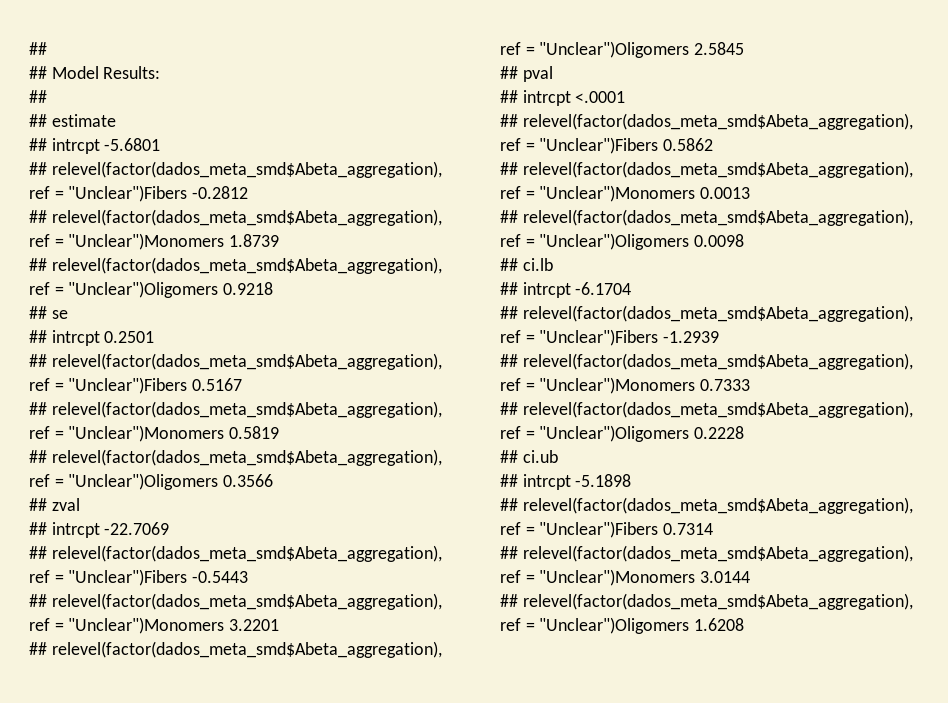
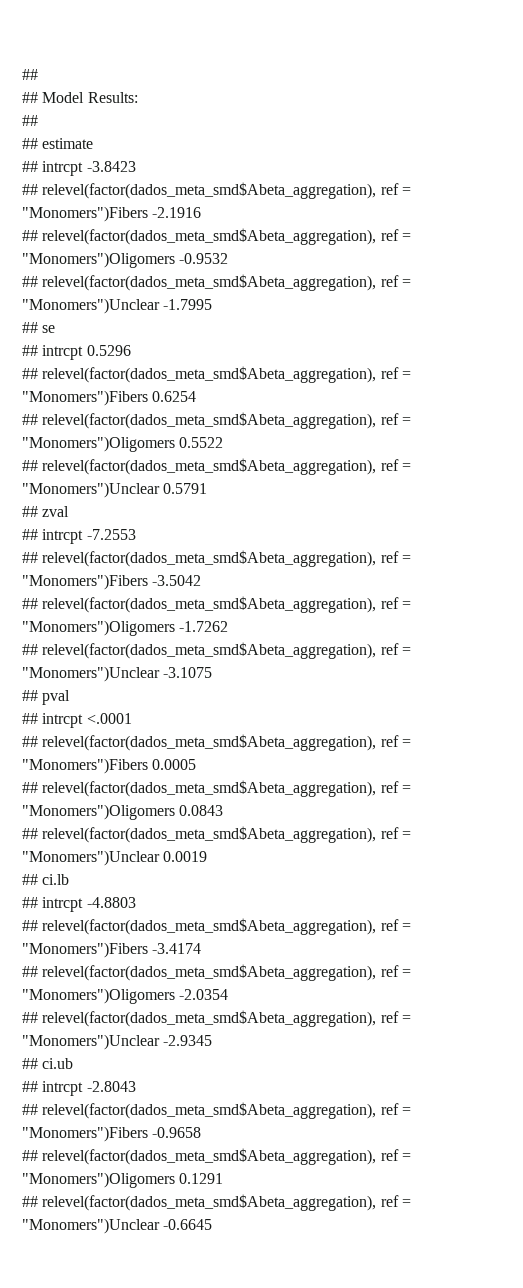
- ## intrcpt -5.6801
- ## relevel(factor(dados_meta_smd$Abeta_aggregation), ref = "Unclear")Fibers -0.2812
- ## relevel(factor(dados_meta_smd$Abeta_aggregation), ref = "Unclear")Monomers 1.8739
- ## relevel(factor(dados_meta_smd$Abeta_aggregation), ref = "Unclear")Oligomers 0.9218
+ ## intrcpt -3.8423
+ ## relevel(factor(dados_meta_smd$Abeta_aggregation), ref = "Monomers")Fibers -2.1916
+ ## relevel(factor(dados_meta_smd$Abeta_aggregation), ref = "Monomers")Oligomers -0.9532
+ ## relevel(factor(dados_meta_smd$Abeta_aggregation), ref = "Monomers")Unclear -1.7995
- ## intrcpt 0.2501
- ## relevel(factor(dados_meta_smd$Abeta_aggregation), ref = "Unclear")Fibers 0.5167
- ## relevel(factor(dados_meta_smd$Abeta_aggregation), ref = "Unclear")Monomers 0.5819
- ## relevel(factor(dados_meta_smd$Abeta_aggregation), ref = "Unclear")Oligomers 0.3566
+ ## intrcpt 0.5296
+ ## relevel(factor(dados_meta_smd$Abeta_aggregation), ref = "Monomers")Fibers 0.6254
+ ## relevel(factor(dados_meta_smd$Abeta_aggregation), ref = "Monomers")Oligomers 0.5522
+ ## relevel(factor(dados_meta_smd$Abeta_aggregation), ref = "Monomers")Unclear 0.5791
- ## intrcpt -22.7069
- ## relevel(factor(dados_meta_smd$Abeta_aggregation), ref = "Unclear")Fibers -0.5443
- ## relevel(factor(dados_meta_smd$Abeta_aggregation), ref = "Unclear")Monomers 3.2201
- ## relevel(factor(dados_meta_smd$Abeta_aggregation), ref = "Unclear")Oligomers 2.5845
+ ## intrcpt -7.2553
+ ## relevel(factor(dados_meta_smd$Abeta_aggregation), ref = "Monomers")Fibers -3.5042
+ ## relevel(factor(dados_meta_smd$Abeta_aggregation), ref = "Monomers")Oligomers -1.7262
+ ## relevel(factor(dados_meta_smd$Abeta_aggregation), ref = "Monomers")Unclear -3.1075
- ## relevel(factor(dados_meta_smd$Abeta_aggregation), ref = "Unclear")Fibers 0.5862
- ## relevel(factor(dados_meta_smd$Abeta_aggregation), ref = "Unclear")Monomers 0.0013
- ## relevel(factor(dados_meta_smd$Abeta_aggregation), ref = "Unclear")Oligomers 0.0098
+ ## relevel(factor(dados_meta_smd$Abeta_aggregation), ref = "Monomers")Fibers 0.0005
+ ## relevel(factor(dados_meta_smd$Abeta_aggregation), ref = "Monomers")Oligomers 0.0843
+ ## relevel(factor(dados_meta_smd$Abeta_aggregation), ref = "Monomers")Unclear 0.0019
- ## intrcpt -6.1704
- ## relevel(factor(dados_meta_smd$Abeta_aggregation), ref = "Unclear")Fibers -1.2939
- ## relevel(factor(dados_meta_smd$Abeta_aggregation), ref = "Unclear")Monomers 0.7333
- ## relevel(factor(dados_meta_smd$Abeta_aggregation), ref = "Unclear")Oligomers 0.2228
+ ## intrcpt -4.8803
+ ## relevel(factor(dados_meta_smd$Abeta_aggregation), ref = "Monomers")Fibers -3.4174
+ ## relevel(factor(dados_meta_smd$Abeta_aggregation), ref = "Monomers")Oligomers -2.0354
+ ## relevel(factor(dados_meta_smd$Abeta_aggregation), ref = "Monomers")Unclear -2.9345
- ## intrcpt -5.1898
- ## relevel(factor(dados_meta_smd$Abeta_aggregation), ref = "Unclear")Fibers 0.7314
- ## relevel(factor(dados_meta_smd$Abeta_aggregation), ref = "Unclear")Monomers 3.0144
- ## relevel(factor(dados_meta_smd$Abeta_aggregation), ref = "Unclear")Oligomers 1.6208
+ ## intrcpt -2.8043
+ ## relevel(factor(dados_meta_smd$Abeta_aggregation), ref = "Monomers")Fibers -0.9658
+ ## relevel(factor(dados_meta_smd$Abeta_aggregation), ref = "Monomers")Oligomers 0.1291
+ ## relevel(factor(dados_meta_smd$Abeta_aggregation), ref = "Monomers")Unclear -0.6645

